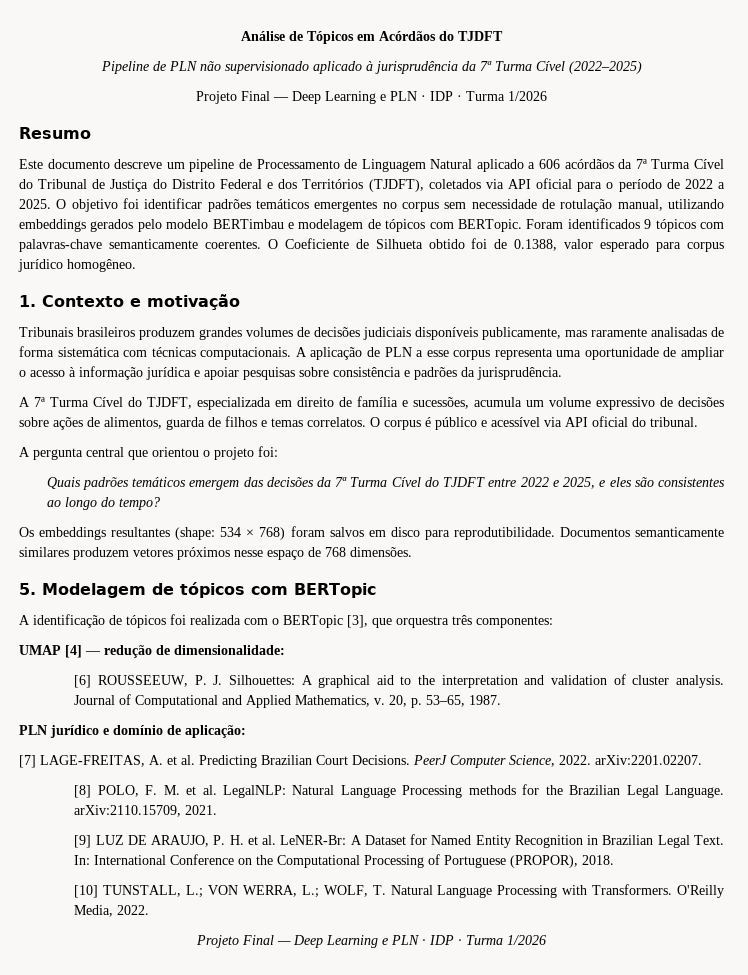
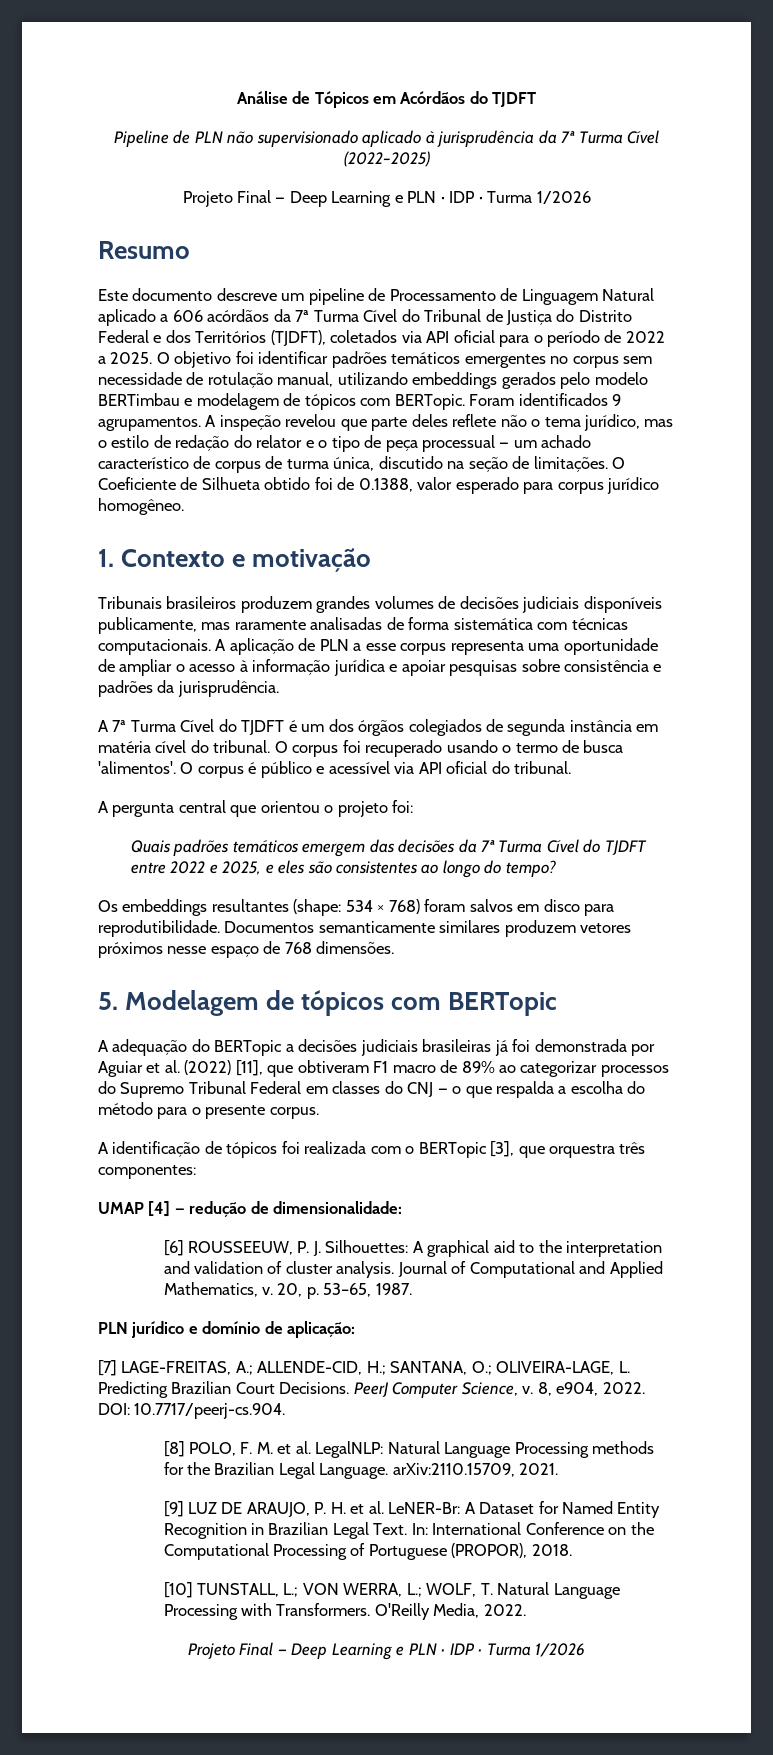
- Foram identificados 9 tópicos com palavras-chave semanticamente coerentes.
+ Foram identificados 9 agrupamentos. A inspeção revelou que parte deles reflete não o tema jurídico, mas o estilo de redação do relator e o tipo de peça processual — um achado característico de corpus de turma única, discutido na seção de limitações.
- A 7ª Turma Cível do TJDFT, especializada em direito de família e sucessões, acumula um volume expressivo de decisões sobre ações de alimentos, guarda de filhos e temas correlatos.
+ A 7ª Turma Cível do TJDFT é um dos órgãos colegiados de segunda instância em matéria cível do tribunal. O corpus foi recuperado usando o termo de busca 'alimentos'.
+ A adequação do BERTopic a decisões judiciais brasileiras já foi demonstrada por Aguiar et al. (2022) [11], que obtiveram F1 macro de 89% ao categorizar processos do Supremo Tribunal Federal em classes do CNJ — o que respalda a escolha do método para o presente corpus.
- [7] LAGE-FREITAS, A. et al. Predicting Brazilian Court Decisions.
+ [7] LAGE-FREITAS, A.; ALLENDE-CID, H.; SANTANA, O.; OLIVEIRA-LAGE, L. Predicting Brazilian Court Decisions.
- PeerJ Computer Science, 2022. arXiv:2201.02207.
+ PeerJ Computer Science, v. 8, e904, 2022. DOI: 10.7717/peerj-cs.904.

